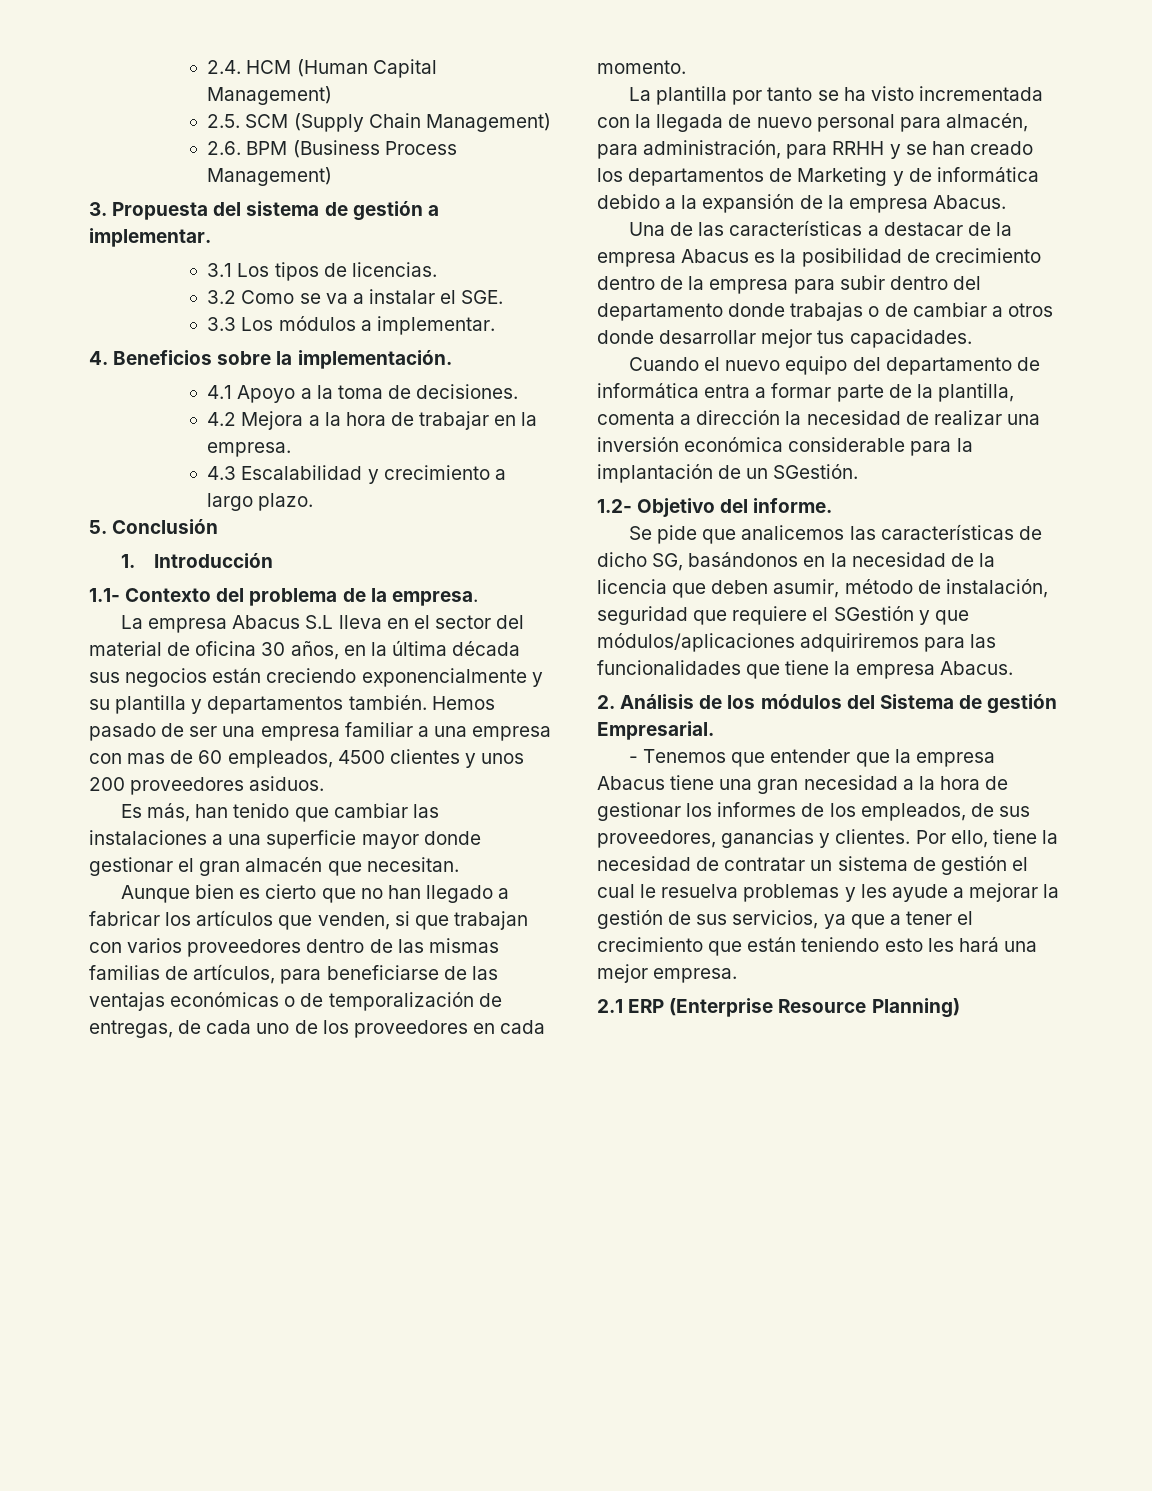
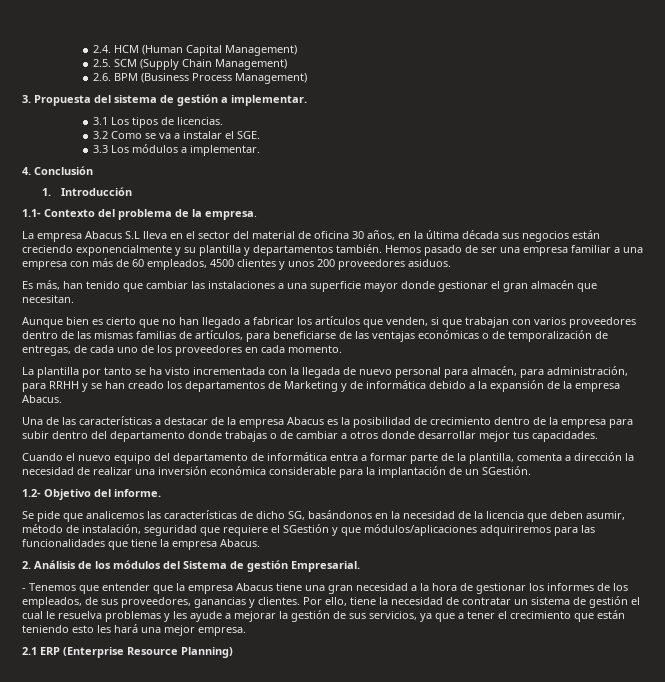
- 4. Beneficios sobre la implementación.
- 4.1 Apoyo a la toma de decisiones.
- 4.2 Mejora a la hora de trabajar en la empresa.
- 4.3 Escalabilidad y crecimiento a largo plazo.
- 5. Conclusión
+ 4. Conclusión
- Hemos pasado de ser una empresa familiar a una empresa con mas de 60 empleados, 4500 clientes y unos 200 proveedores asiduos.
+ Hemos pasado de ser una empresa familiar a una empresa con más de 60 empleados, 4500 clientes y unos 200 proveedores asiduos.

